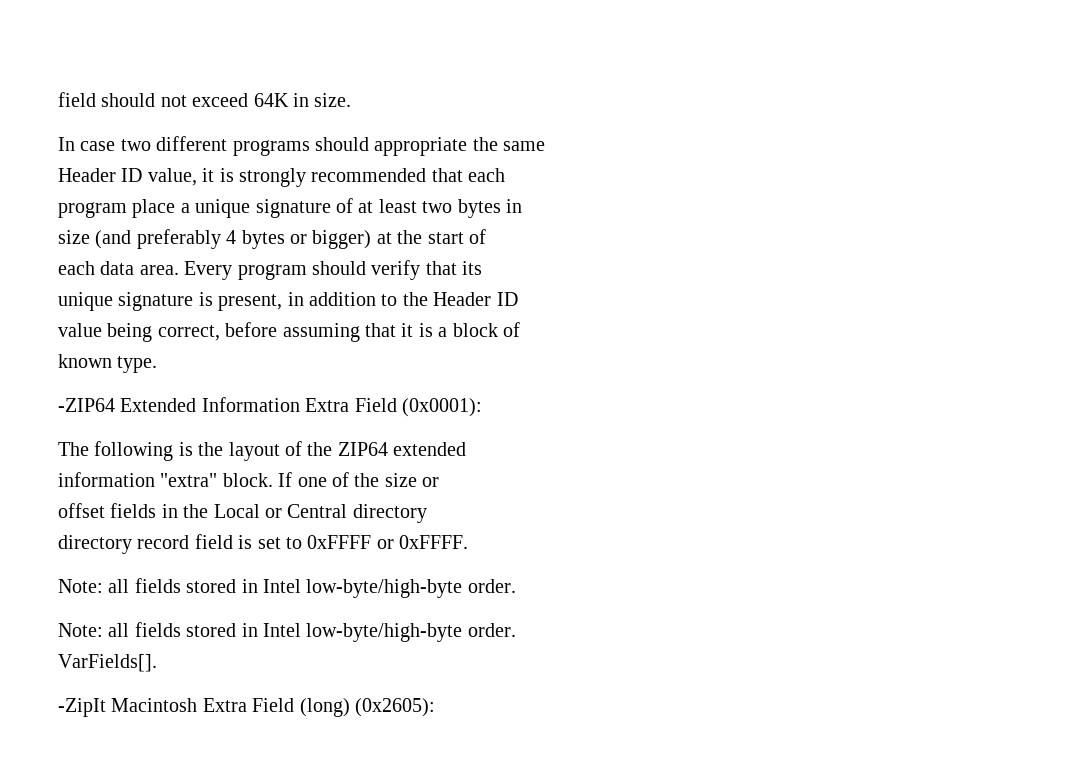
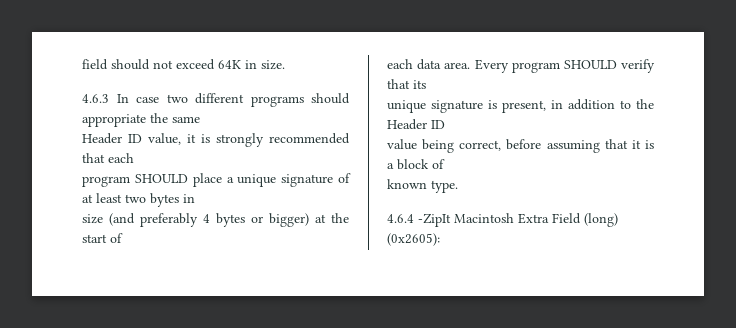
- In case two different programs should appropriate the same
+ 4.6.3 In case two different programs should appropriate the same
- program place a unique signature of at least two bytes in
+ program SHOULD place a unique signature of at least two bytes in
- Every program should verify that its
+ Every program SHOULD verify that its
- -ZIP64 Extended Information Extra Field (0x0001):
- The following is the layout of the ZIP64 extended
- information "extra" block. If one of the size or
- offset fields in the Local or Central directory
- directory record field is set to 0xFFFF or 0xFFFF.
- Note: all fields stored in Intel low-byte/high-byte order.
- Note: all fields stored in Intel low-byte/high-byte order.
- VarFields[].
- -ZipIt Macintosh Extra Field (long) (0x2605):
+ 4.6.4 -ZipIt Macintosh Extra Field (long) (0x2605):

